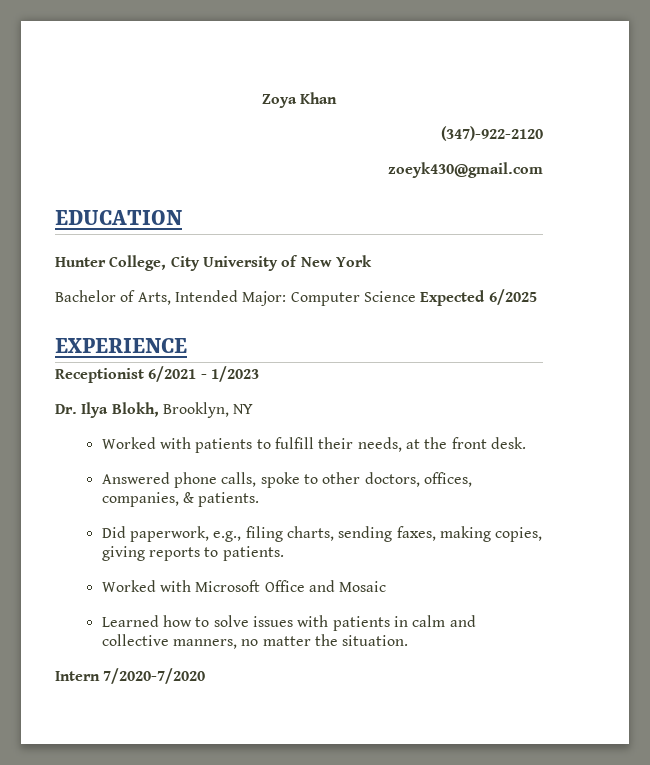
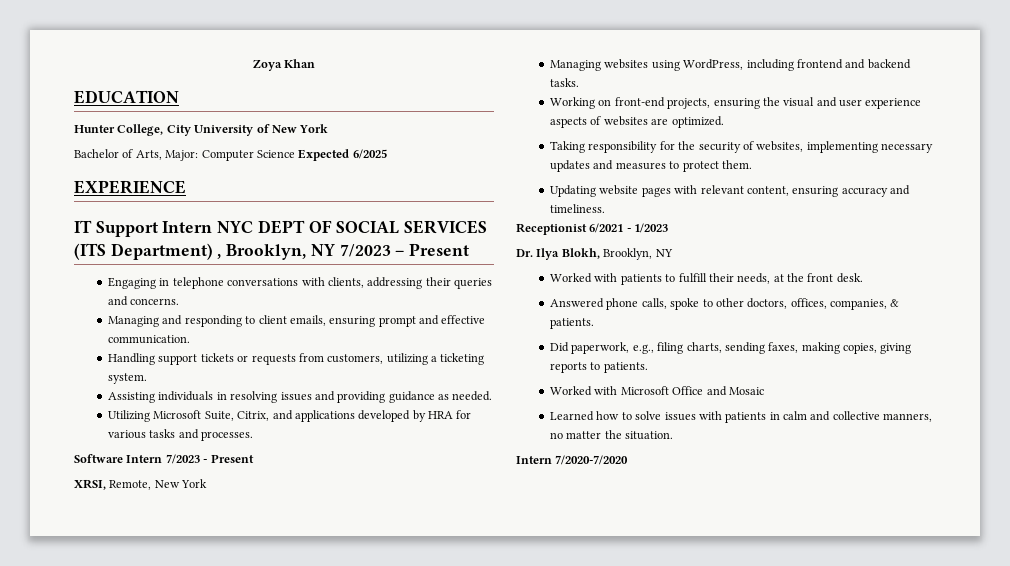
- (347)-922-2120
- zoeyk430@gmail.com
- Bachelor of Arts, Intended Major: Computer Science Expected 6/2025
+ Bachelor of Arts, Major: Computer Science Expected 6/2025
+ IT Support Intern NYC DEPT OF SOCIAL SERVICES (ITS Department) , Brooklyn, NY 7/2023 – Present
+ Engaging in telephone conversations with clients, addressing their queries and concerns.
+ Managing and responding to client emails, ensuring prompt and effective communication.
+ Handling support tickets or requests from customers, utilizing a ticketing system.
+ Assisting individuals in resolving issues and providing guidance as needed.
+ Utilizing Microsoft Suite, Citrix, and applications developed by HRA for various tasks and processes.
+ Software Intern 7/2023 - Present
+ XRSI, Remote, New York
+ Managing websites using WordPress, including frontend and backend tasks.
+ Working on front-end projects, ensuring the visual and user experience aspects of websites are optimized.
+ Taking responsibility for the security of websites, implementing necessary updates and measures to protect them.
+ Updating website pages with relevant content, ensuring accuracy and timeliness.

